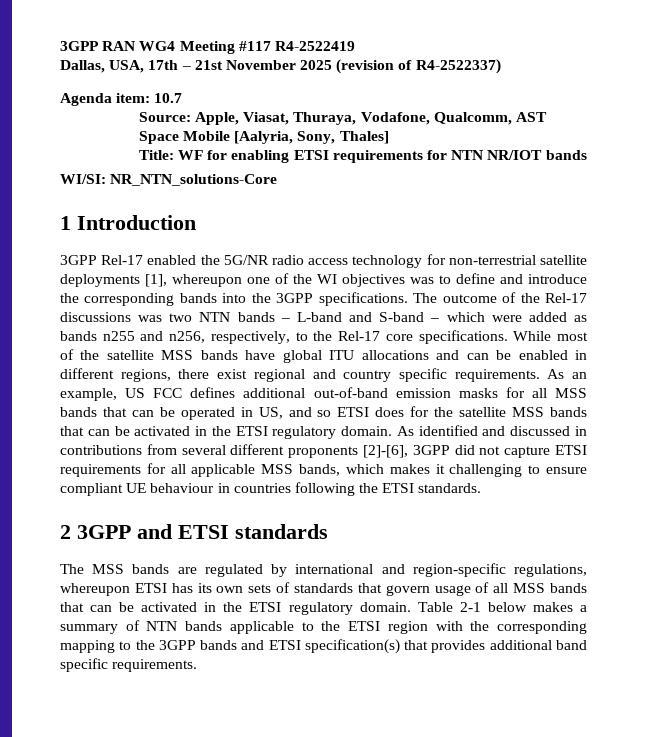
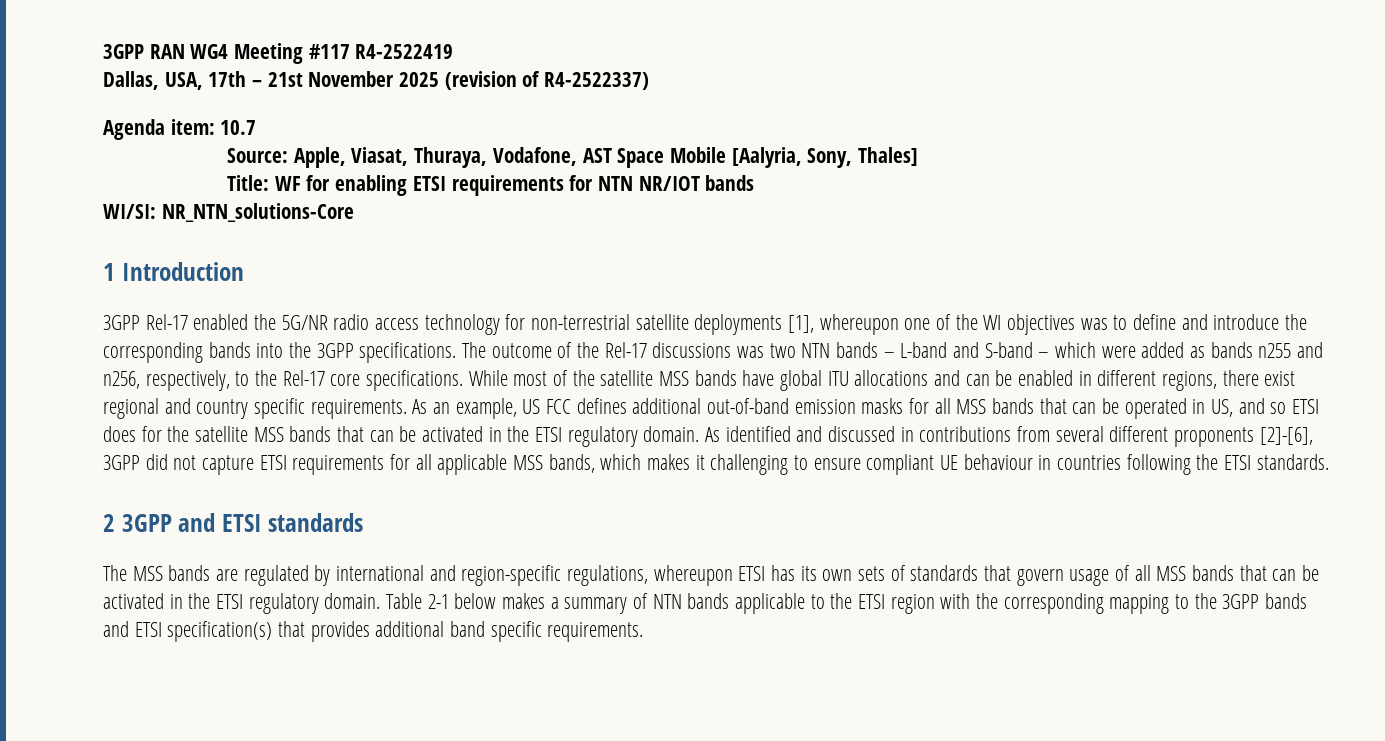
- Source: Apple, Viasat, Thuraya, Vodafone, Qualcomm, AST Space Mobile [Aalyria, Sony, Thales]
+ Source: Apple, Viasat, Thuraya, Vodafone, AST Space Mobile [Aalyria, Sony, Thales]

